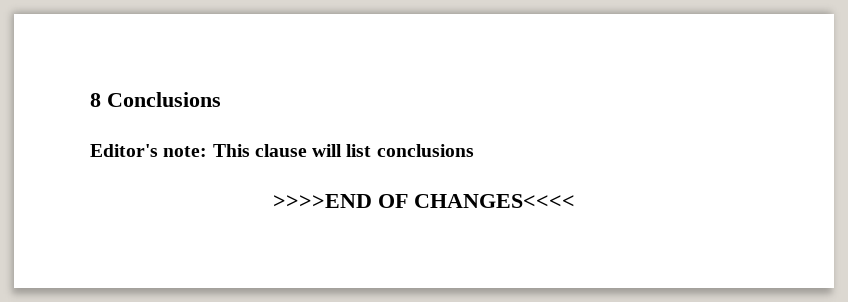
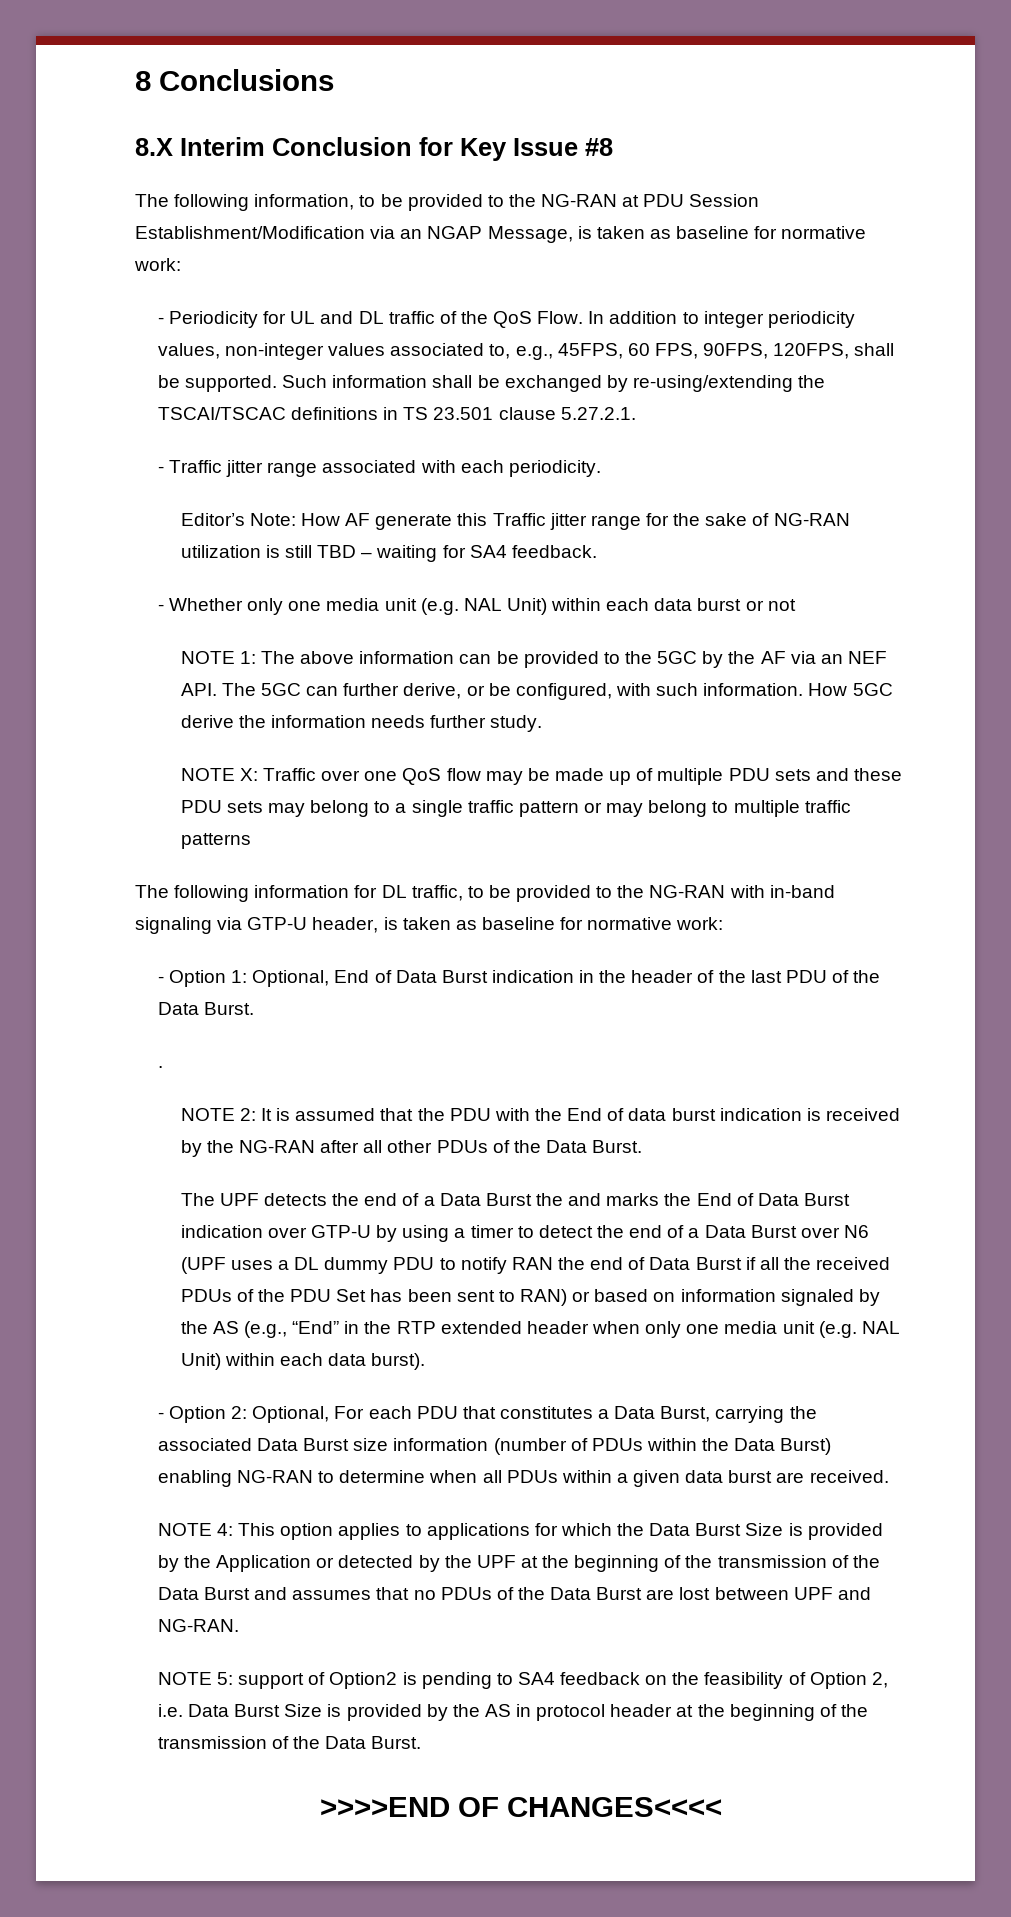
- Editor's note: This clause will list conclusions
+ 8.X Interim Conclusion for Key Issue #8
+ The following information, to be provided to the NG-RAN at PDU Session Establishment/Modification via an NGAP Message, is taken as baseline for normative work:
+ - Periodicity for UL and DL traffic of the QoS Flow. In addition to integer periodicity values, non-integer values associated to, e.g., 45FPS, 60 FPS, 90FPS, 120FPS, shall be supported. Such information shall be exchanged by re-using/extending the TSCAI/TSCAC definitions in TS 23.501 clause 5.27.2.1.
+ - Traffic jitter range associated with each periodicity.
+ Editor’s Note: How AF generate this Traffic jitter range for the sake of NG-RAN utilization is still TBD – waiting for SA4 feedback.
+ - Whether only one media unit (e.g. NAL Unit) within each data burst or not
+ NOTE 1: The above information can be provided to the 5GC by the AF via an NEF API. The 5GC can further derive, or be configured, with such information. How 5GC derive the information needs further study.
+ NOTE X: Traffic over one QoS flow may be made up of multiple PDU sets and these PDU sets may belong to a single traffic pattern or may belong to multiple traffic patterns
+ The following information for DL traffic, to be provided to the NG-RAN with in-band signaling via GTP-U header, is taken as baseline for normative work:
+ - Option 1: Optional, End of Data Burst indication in the header of the last PDU of the Data Burst.
+ .
+ NOTE 2: It is assumed that the PDU with the End of data burst indication is received by the NG-RAN after all other PDUs of the Data Burst.
+ The UPF detects the end of a Data Burst the and marks the End of Data Burst indication over GTP-U by using a timer to detect the end of a Data Burst over N6 (UPF uses a DL dummy PDU to notify RAN the end of Data Burst if all the received PDUs of the PDU Set has been sent to RAN) or based on information signaled by the AS (e.g., “End” in the RTP extended header when only one media unit (e.g. NAL Unit) within each data burst).
+ - Option 2: Optional, For each PDU that constitutes a Data Burst, carrying the associated Data Burst size information (number of PDUs within the Data Burst) enabling NG-RAN to determine when all PDUs within a given data burst are received.
+ NOTE 4: This option applies to applications for which the Data Burst Size is provided by the Application or detected by the UPF at the beginning of the transmission of the Data Burst and assumes that no PDUs of the Data Burst are lost between UPF and NG-RAN.
+ NOTE 5: support of Option2 is pending to SA4 feedback on the feasibility of Option 2, i.e. Data Burst Size is provided by the AS in protocol header at the beginning of the transmission of the Data Burst.

